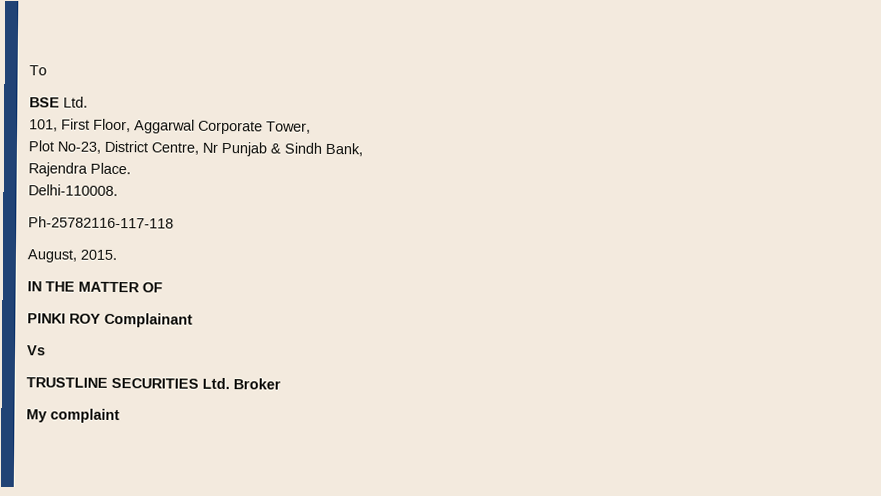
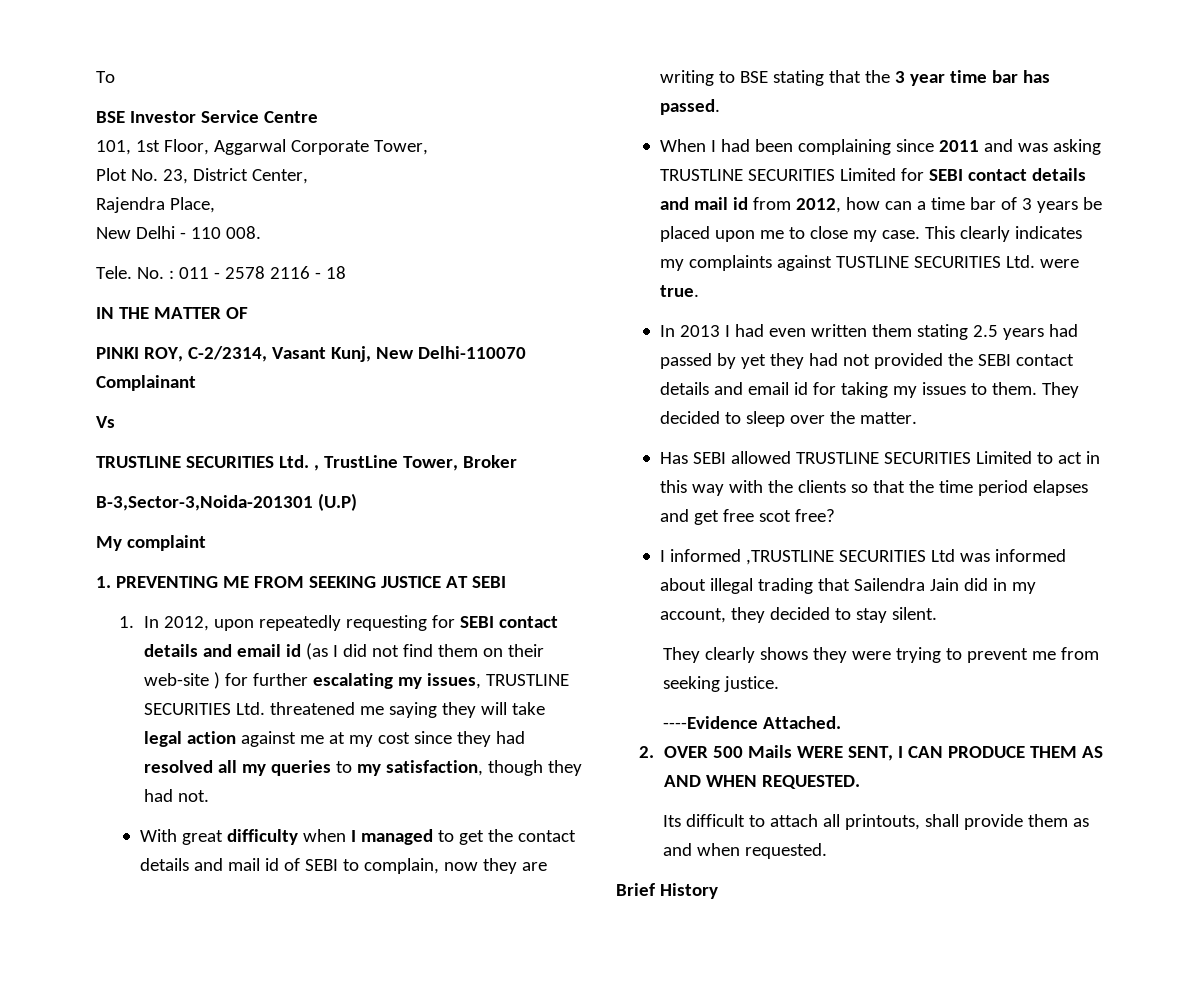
- BSE Ltd.
+ BSE Investor Service Centre
- 101, First Floor, Aggarwal Corporate Tower,
+ 101, 1st Floor, Aggarwal Corporate Tower,
- Plot No-23, District Centre, Nr Punjab & Sindh Bank,
- Rajendra Place.
- Delhi-110008.
- Ph-25782116-117-118
- August, 2015.
+ Plot No. 23, District Center,
+ Rajendra Place,
+ New Delhi - 110 008.
+ Tele. No. : 011 - 2578 2116 - 18
- PINKI ROY Complainant
+ PINKI ROY, C-2/2314, Vasant Kunj, New Delhi-110070 Complainant
- TRUSTLINE SECURITIES Ltd. Broker
+ TRUSTLINE SECURITIES Ltd. , TrustLine Tower, Broker
+ B-3,Sector-3,Noida-201301 (U.P)
+ 1. PREVENTING ME FROM SEEKING JUSTICE AT SEBI
+ 1. In 2012, upon repeatedly requesting for SEBI contact details and email id (as I did not find them on their web-site ) for further escalating my issues, TRUSTLINE SECURITIES Ltd. threatened me saying they will take legal action against me at my cost since they had resolved all my queries to my satisfaction, though they had not.
+ With great difficulty when I managed to get the contact details and mail id of SEBI to complain, now they are writing to BSE stating that the 3 year time bar has passed.
+ When I had been complaining since 2011 and was asking TRUSTLINE SECURITIES Limited for SEBI contact details and mail id from 2012, how can a time bar of 3 years be placed upon me to close my case. This clearly indicates my complaints against TUSTLINE SECURITIES Ltd. were true.
+ In 2013 I had even written them stating 2.5 years had passed by yet they had not provided the SEBI contact details and email id for taking my issues to them. They decided to sleep over the matter.
+ Has SEBI allowed TRUSTLINE SECURITIES Limited to act in this way with the clients so that the time period elapses and get free scot free?
+ I informed ,TRUSTLINE SECURITIES Ltd was informed about illegal trading that Sailendra Jain did in my account, they decided to stay silent.
+ They clearly shows they were trying to prevent me from seeking justice.
+ ----Evidence Attached.
+ 2. OVER 500 Mails WERE SENT, I CAN PRODUCE THEM AS AND WHEN REQUESTED.
+ Its difficult to attach all printouts, shall provide them as and when requested.
+ Brief History

